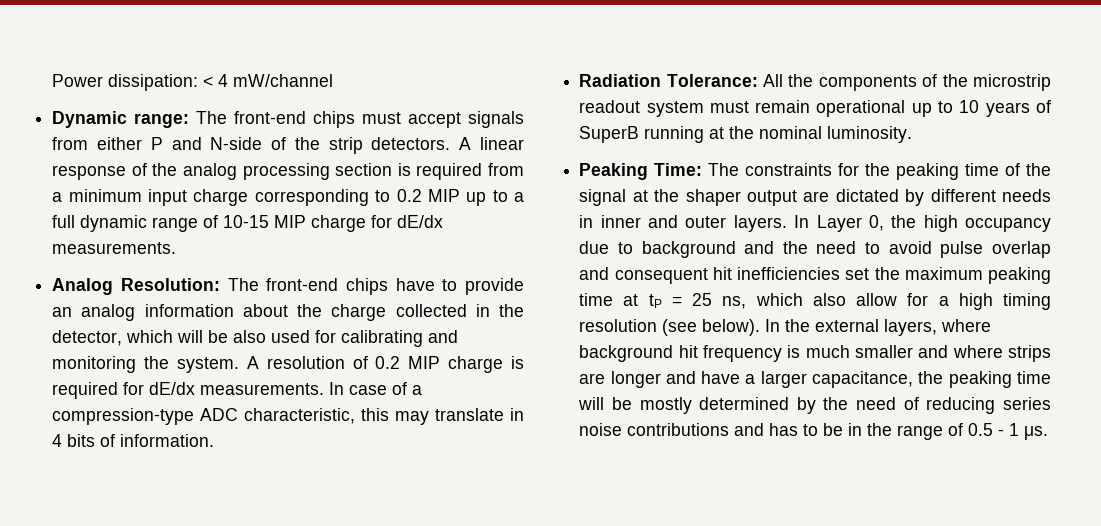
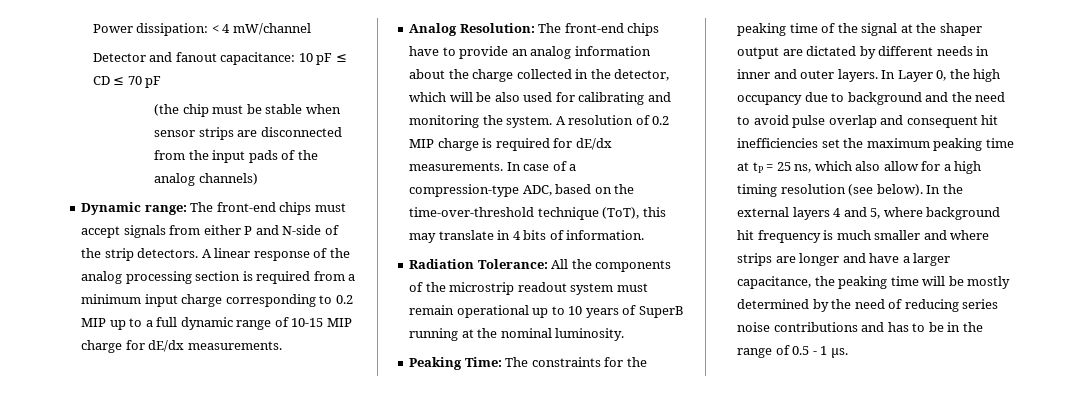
+ Detector and fanout capacitance: 10 pF ≤ CD ≤ 70 pF
+ (the chip must be stable when sensor strips are disconnected from the input pads of the analog channels)
- In case of a compression-type ADC characteristic, this may translate in 4 bits of information.
+ In case of a compression-type ADC, based on the time-over-threshold technique (ToT), this may translate in 4 bits of information.
- In the external layers, where background hit frequency is much smaller and where strips are longer and have a larger capacitance, the peaking time will be mostly determined by the need of reducing series noise contributions and has to be in the range of 0.5 - 1 μs.
+ In the external layers 4 and 5, where background hit frequency is much smaller and where strips are longer and have a larger capacitance, the peaking time will be mostly determined by the need of reducing series noise contributions and has to be in the range of 0.5 - 1 μs.

